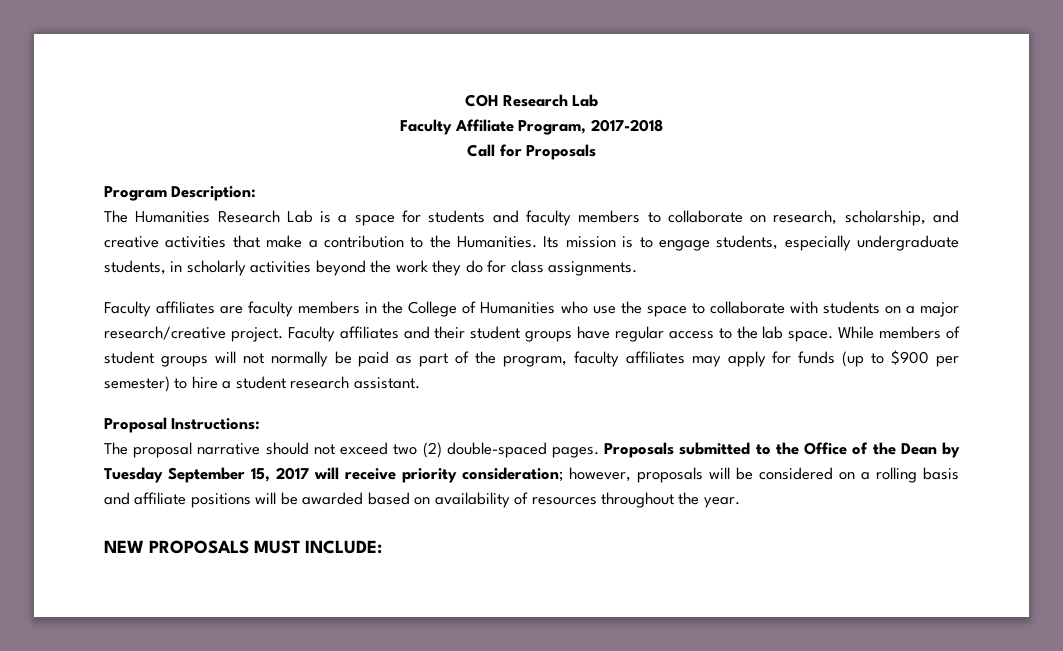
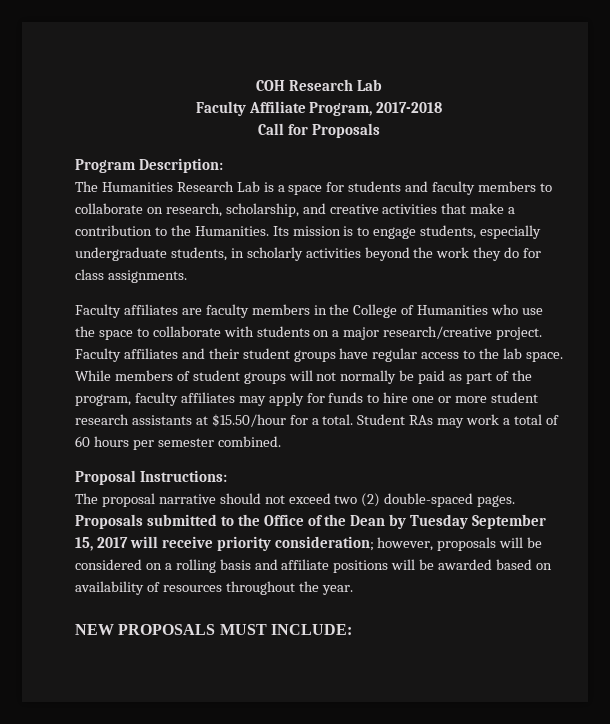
- While members of student groups will not normally be paid as part of the program, faculty affiliates may apply for funds (up to $900 per semester) to hire a student research assistant.
+ While members of student groups will not normally be paid as part of the program, faculty affiliates may apply for funds to hire one or more student research assistants at $15.50/hour for a total. Student RAs may work a total of 60 hours per semester combined.

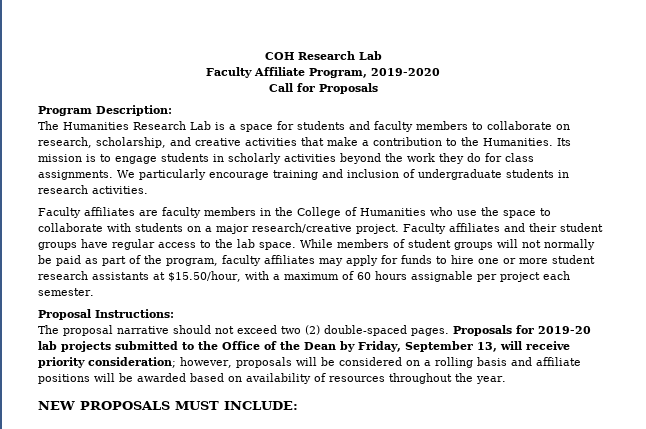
- Faculty Affiliate Program, 2017-2018
+ Faculty Affiliate Program, 2019-2020
- Its mission is to engage students, especially undergraduate students, in scholarly activities beyond the work they do for class assignments.
+ Its mission is to engage students in scholarly activities beyond the work they do for class assignments. We particularly encourage training and inclusion of undergraduate students in research activities.
- While members of student groups will not normally be paid as part of the program, faculty affiliates may apply for funds to hire one or more student research assistants at $15.50/hour for a total. Student RAs may work a total of 60 hours per semester combined.
+ While members of student groups will not normally be paid as part of the program, faculty affiliates may apply for funds to hire one or more student research assistants at $15.50/hour, with a maximum of 60 hours assignable per project each semester.
- Proposals submitted to the Office of the Dean by Tuesday September 15, 2017 will receive priority consideration; however, proposals will be considered on a rolling basis and affiliate positions will be awarded based on availability of resources throughout the year.
+ Proposals for 2019-20 lab projects submitted to the Office of the Dean by Friday, September 13, will receive priority consideration; however, proposals will be considered on a rolling basis and affiliate positions will be awarded based on availability of resources throughout the year.

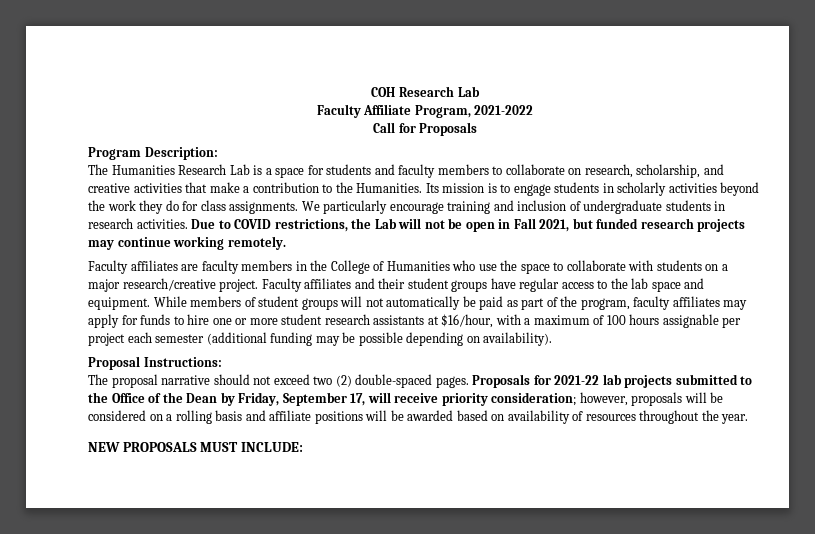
- Faculty Affiliate Program, 2019-2020
+ Faculty Affiliate Program, 2021-2022
+ Due to COVID restrictions, the Lab will not be open in Fall 2021, but funded research projects may continue working remotely.
- Faculty affiliates and their student groups have regular access to the lab space.
+ Faculty affiliates and their student groups have regular access to the lab space and equipment.
- While members of student groups will not normally be paid as part of the program, faculty affiliates may apply for funds to hire one or more student research assistants at $15.50/hour, with a maximum of 60 hours assignable per project each semester.
+ While members of student groups will not automatically be paid as part of the program, faculty affiliates may apply for funds to hire one or more student research assistants at $16/hour, with a maximum of 100 hours assignable per project each semester (additional funding may be possible depending on availability).
- Proposals for 2019-20 lab projects submitted to the Office of the Dean by Friday, September 13, will receive priority consideration; however, proposals will be considered on a rolling basis and affiliate positions will be awarded based on availability of resources throughout the year.
+ Proposals for 2021-22 lab projects submitted to the Office of the Dean by Friday, September 17, will receive priority consideration; however, proposals will be considered on a rolling basis and affiliate positions will be awarded based on availability of resources throughout the year.

